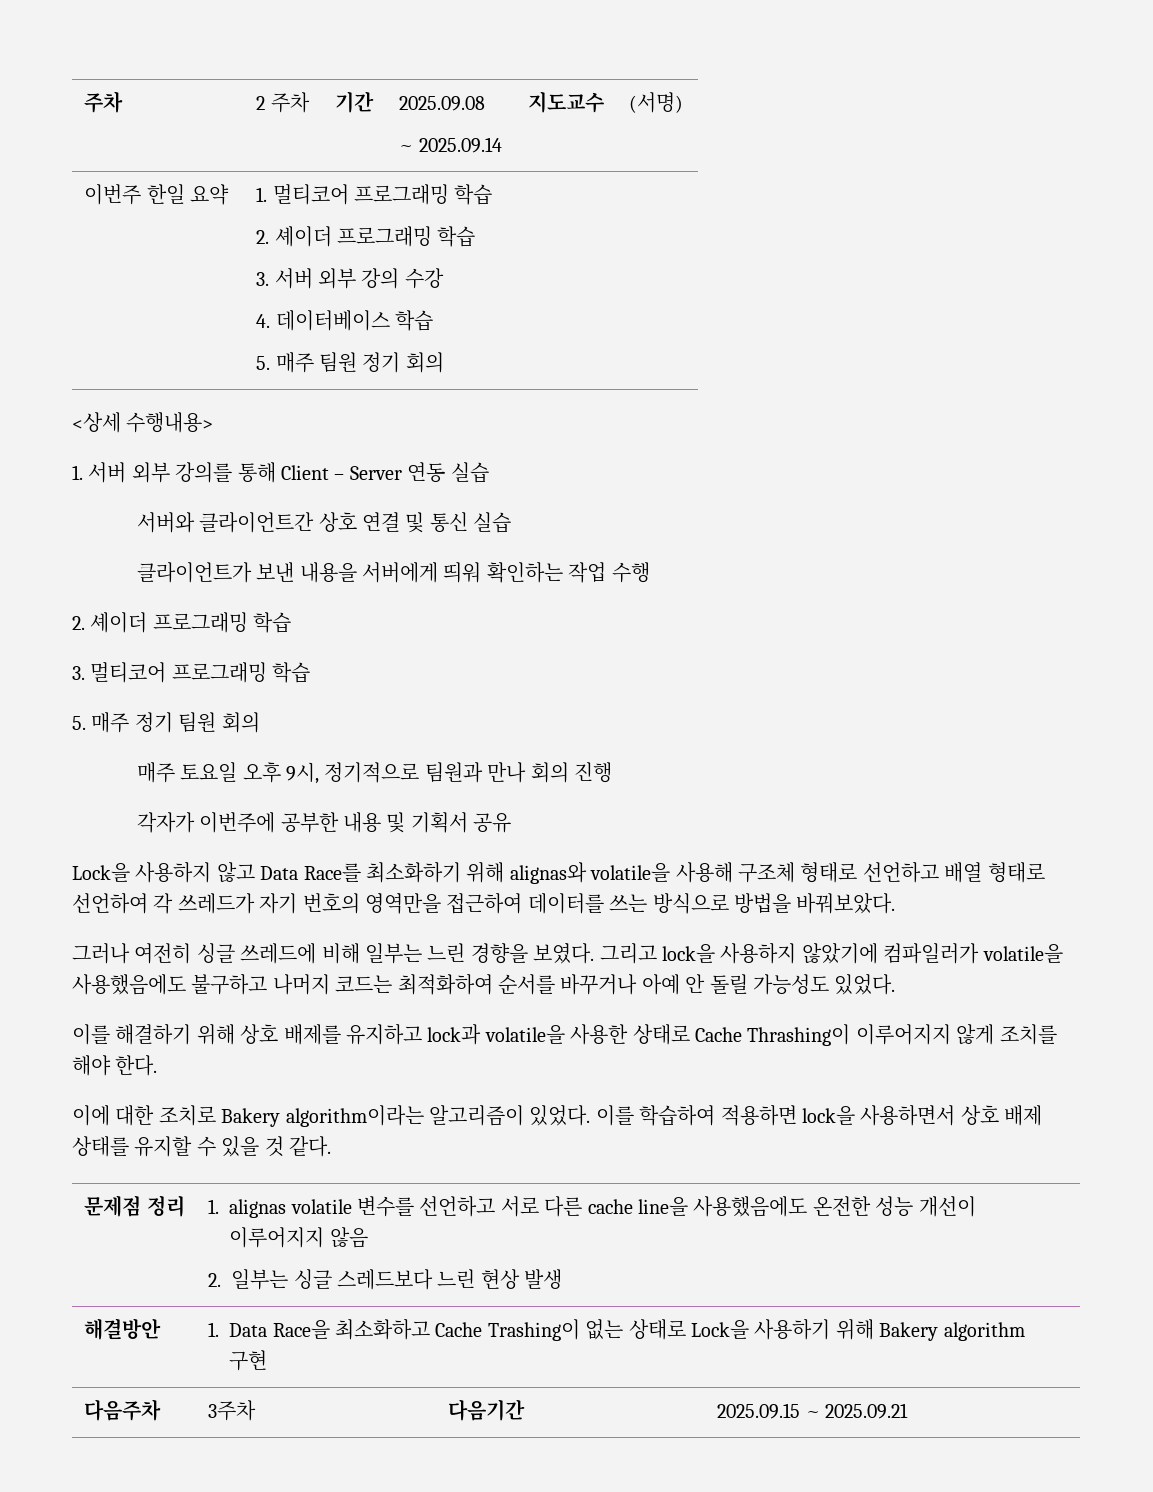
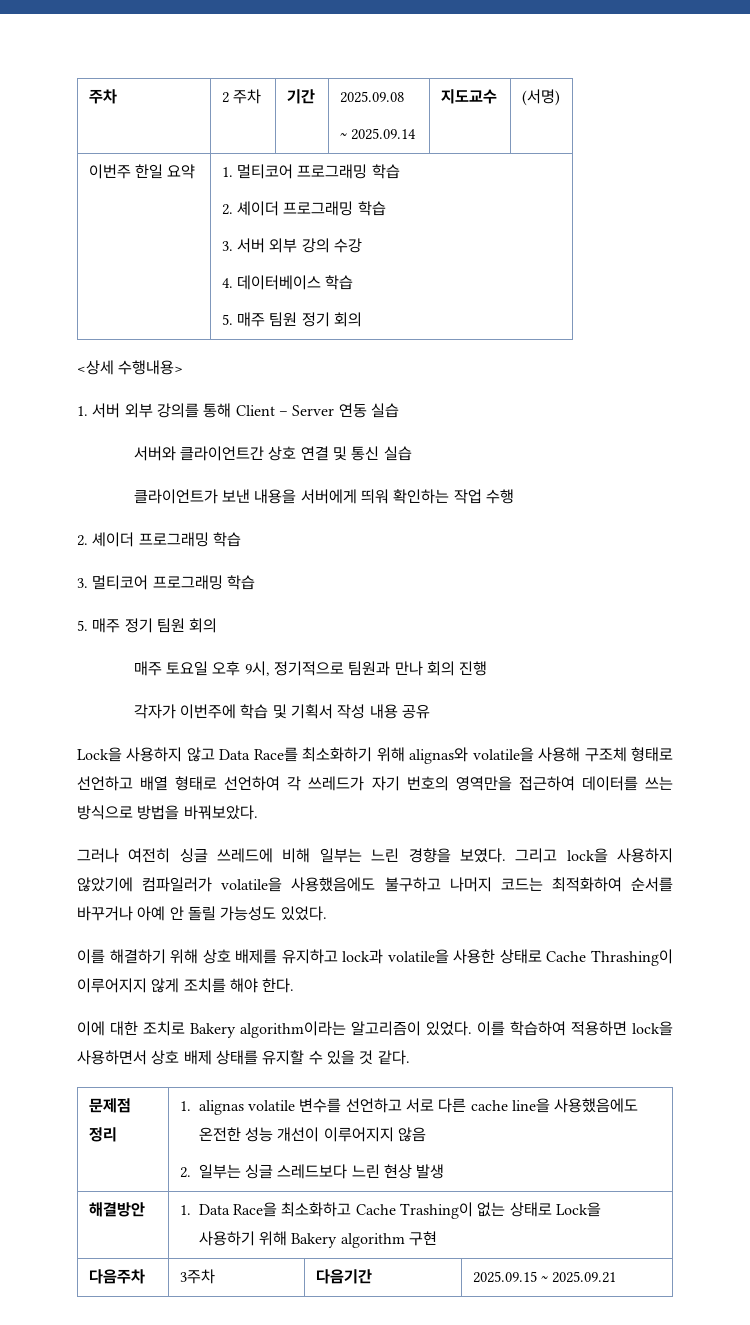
- 각자가 이번주에 공부한 내용 및 기획서 공유
+ 각자가 이번주에 학습 및 기획서 작성 내용 공유

